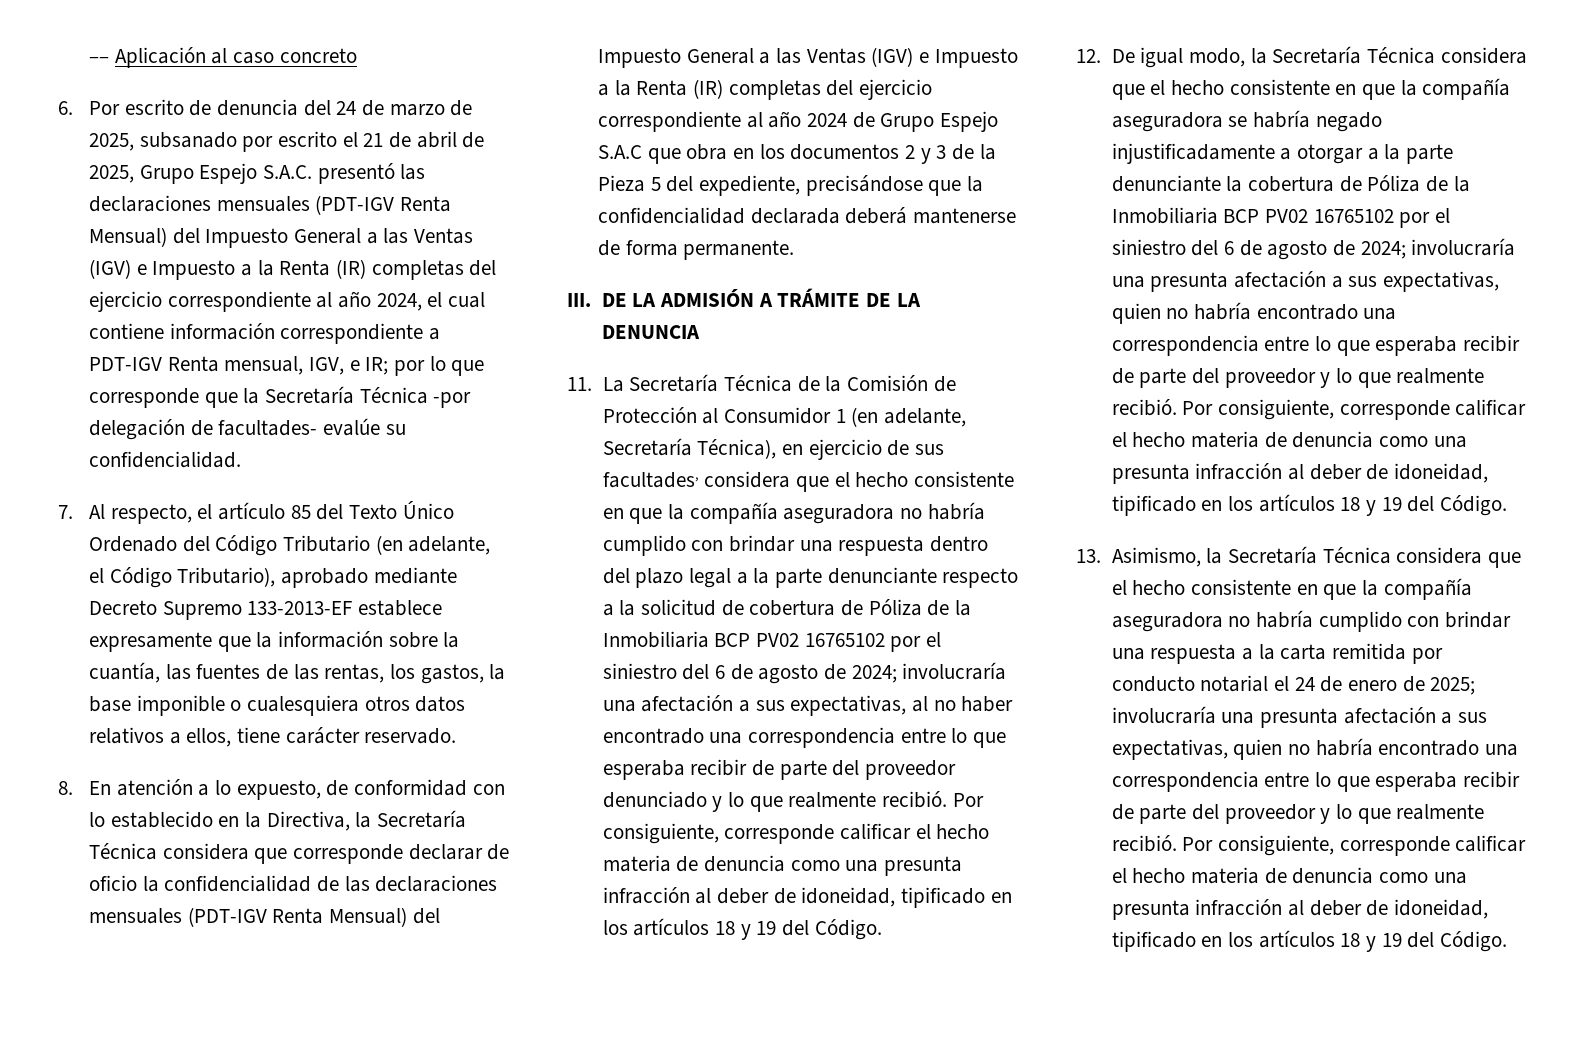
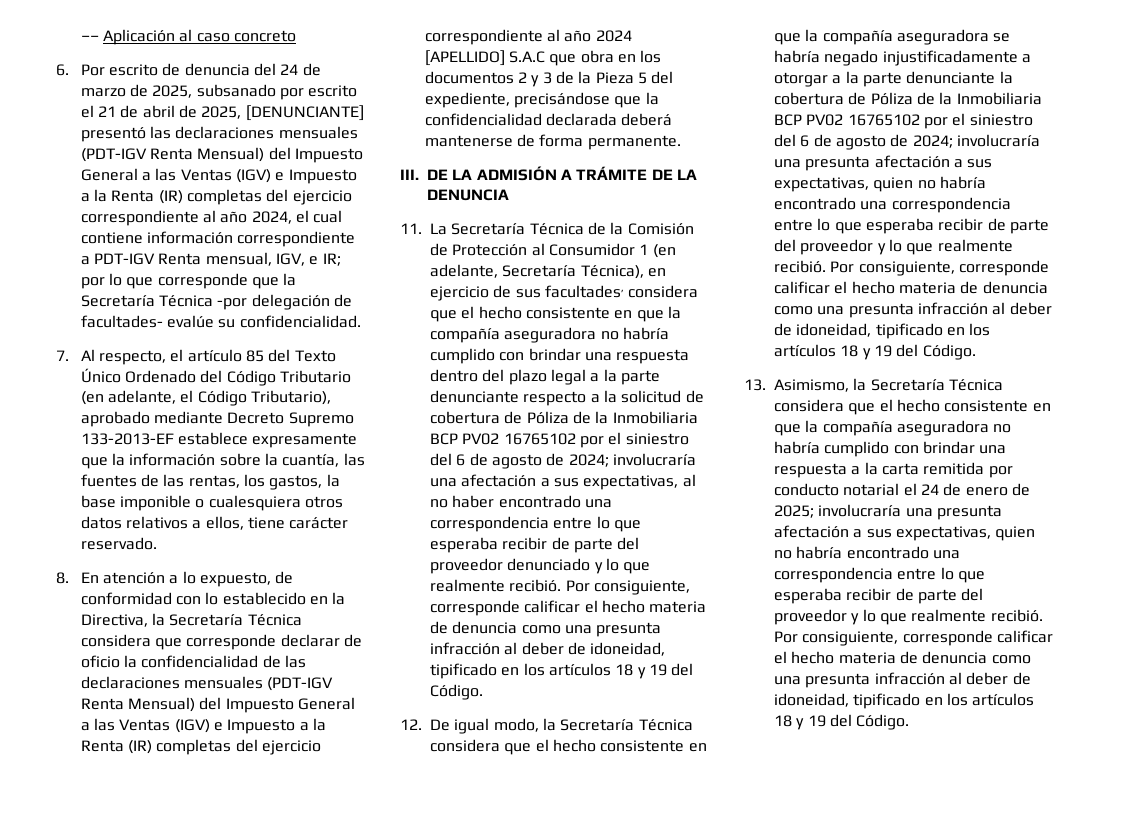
- 6. Por escrito de denuncia del 24 de marzo de 2025, subsanado por escrito el 21 de abril de 2025, Grupo Espejo S.A.C. presentó las declaraciones mensuales (PDT-IGV Renta Mensual) del Impuesto General a las Ventas (IGV) e Impuesto a la Renta (IR) completas del ejercicio correspondiente al año 2024, el cual contiene información correspondiente a PDT-IGV Renta mensual, IGV, e IR;
+ 6. Por escrito de denuncia del 24 de marzo de 2025, subsanado por escrito el 21 de abril de 2025, [DENUNCIANTE] presentó las declaraciones mensuales (PDT-IGV Renta Mensual) del Impuesto General a las Ventas (IGV) e Impuesto a la Renta (IR) completas del ejercicio correspondiente al año 2024, el cual contiene información correspondiente a PDT-IGV Renta mensual, IGV, e IR;
- 8. En atención a lo expuesto, de conformidad con lo establecido en la Directiva, la Secretaría Técnica considera que corresponde declarar de oficio la confidencialidad de las declaraciones mensuales (PDT-IGV Renta Mensual) del Impuesto General a las Ventas (IGV) e Impuesto a la Renta (IR) completas del ejercicio correspondiente al año 2024 de Grupo Espejo S.A.C que obra en los documentos 2 y 3 de la Pieza 5 del expediente, precisándose que la confidencialidad declarada deberá mantenerse de forma permanente.
+ 8. En atención a lo expuesto, de conformidad con lo establecido en la Directiva, la Secretaría Técnica considera que corresponde declarar de oficio la confidencialidad de las declaraciones mensuales (PDT-IGV Renta Mensual) del Impuesto General a las Ventas (IGV) e Impuesto a la Renta (IR) completas del ejercicio correspondiente al año 2024 [APELLIDO] S.A.C que obra en los documentos 2 y 3 de la Pieza 5 del expediente, precisándose que la confidencialidad declarada deberá mantenerse de forma permanente.

